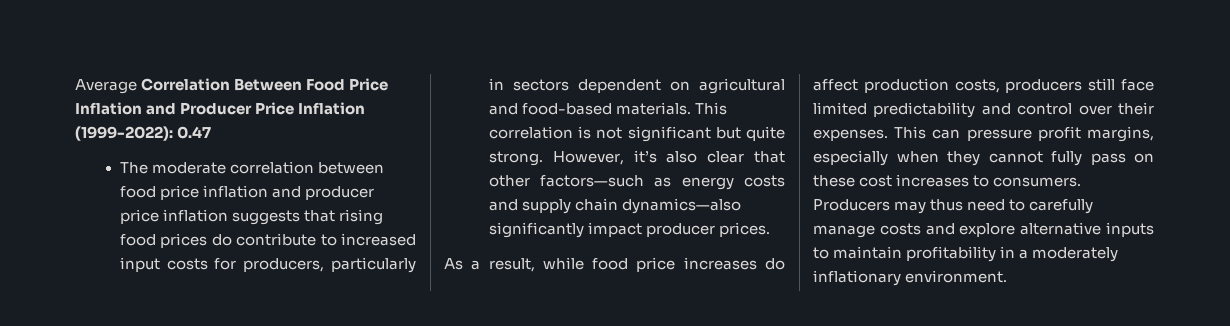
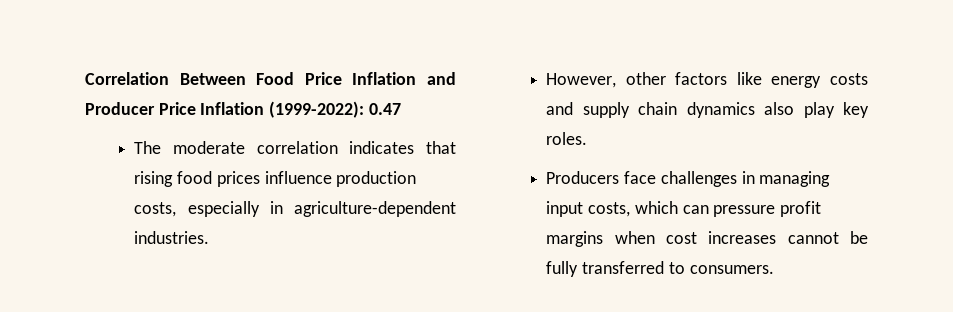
- Average Correlation Between Food Price Inflation and Producer Price Inflation (1999-2022): 0.47
+ Correlation Between Food Price Inflation and Producer Price Inflation (1999-2022): 0.47
- The moderate correlation between food price inflation and producer price inflation suggests that rising food prices do contribute to increased input costs for producers, particularly in sectors dependent on agricultural and food-based materials. This correlation is not significant but quite strong. However, it’s also clear that other factors—such as energy costs and supply chain dynamics—also significantly impact producer prices.
- As a result, while food price increases do affect production costs, producers still face limited predictability and control over their expenses. This can pressure profit margins, especially when they cannot fully pass on these cost increases to consumers. Producers may thus need to carefully manage costs and explore alternative inputs to maintain profitability in a moderately inflationary environment.
+ The moderate correlation indicates that rising food prices influence production costs, especially in agriculture-dependent industries.
+ However, other factors like energy costs and supply chain dynamics also play key roles.
+ Producers face challenges in managing input costs, which can pressure profit margins when cost increases cannot be fully transferred to consumers.

